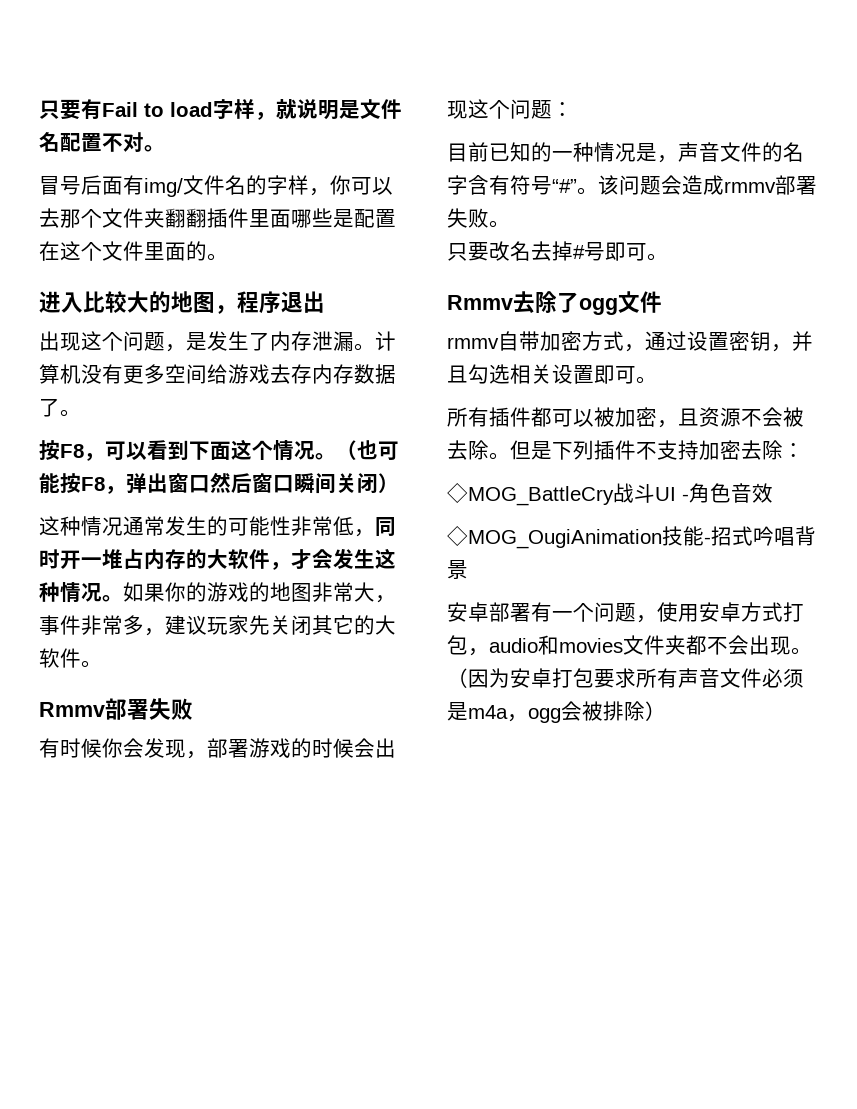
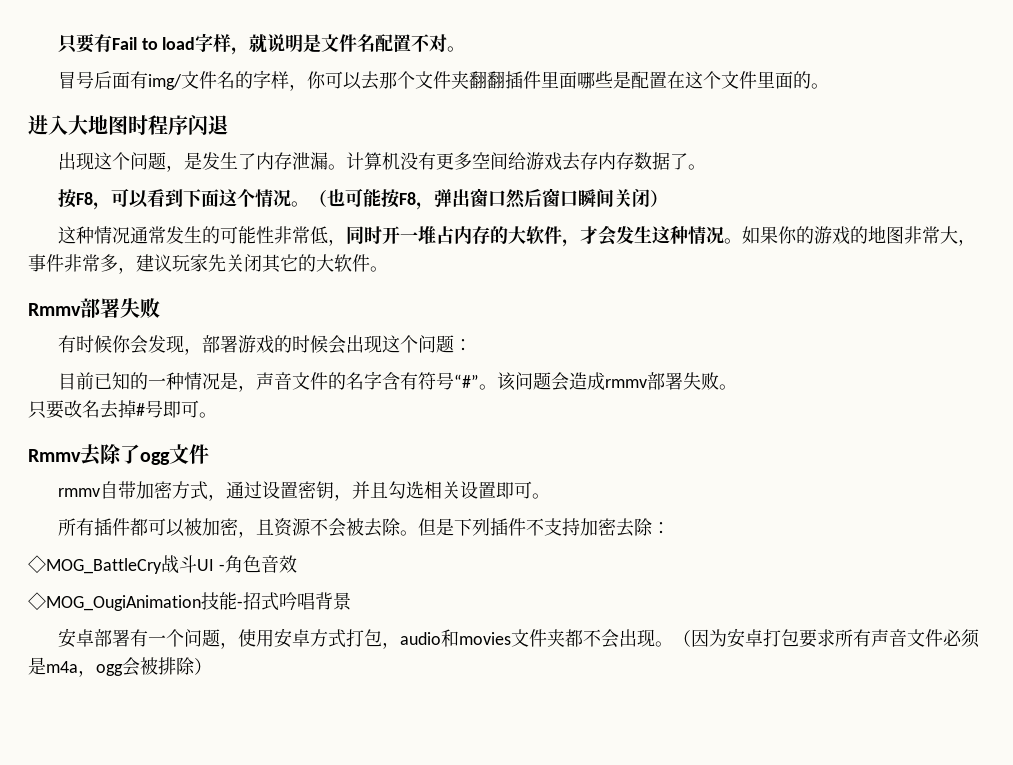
- 进入比较大的地图，程序退出
+ 进入大地图时程序闪退

